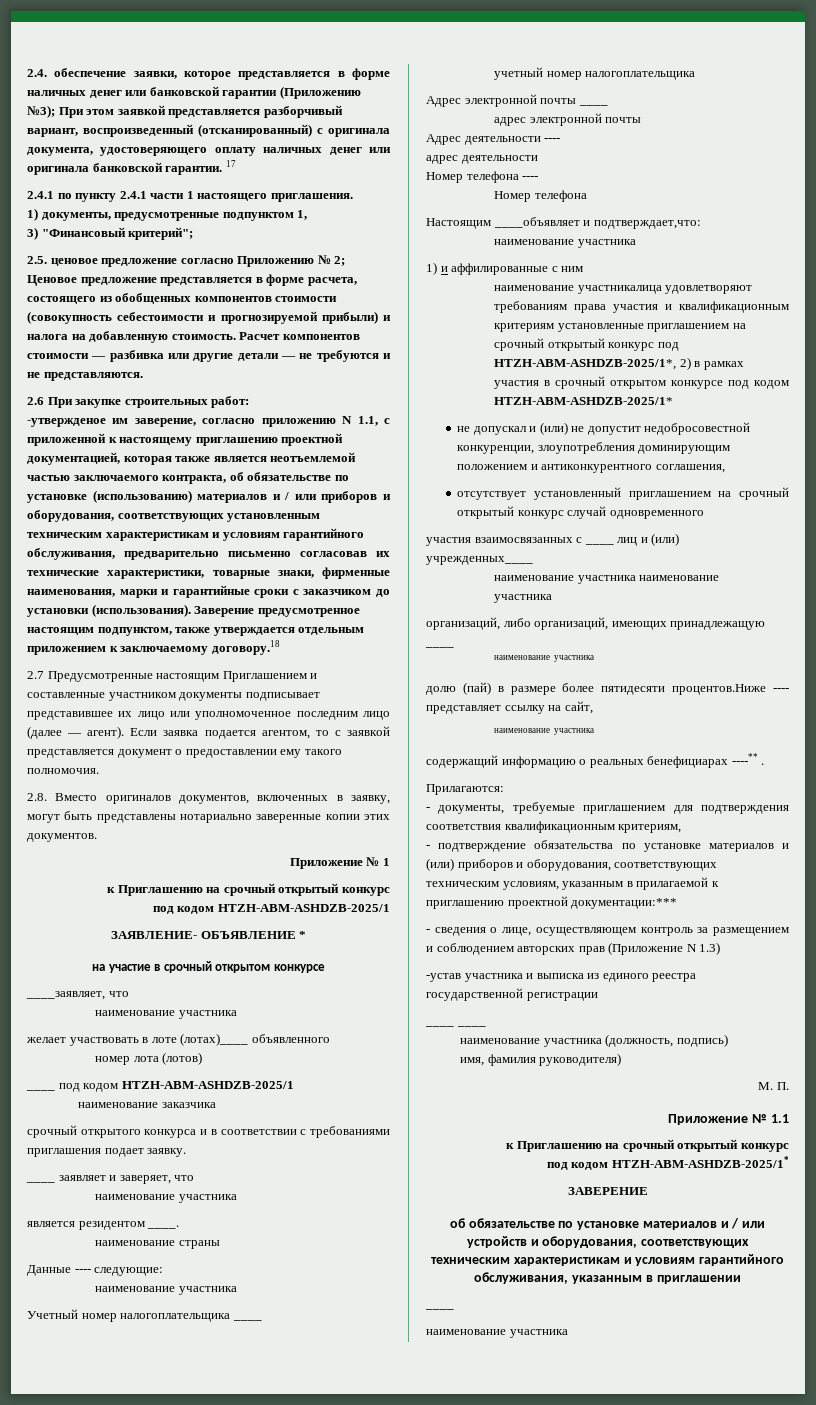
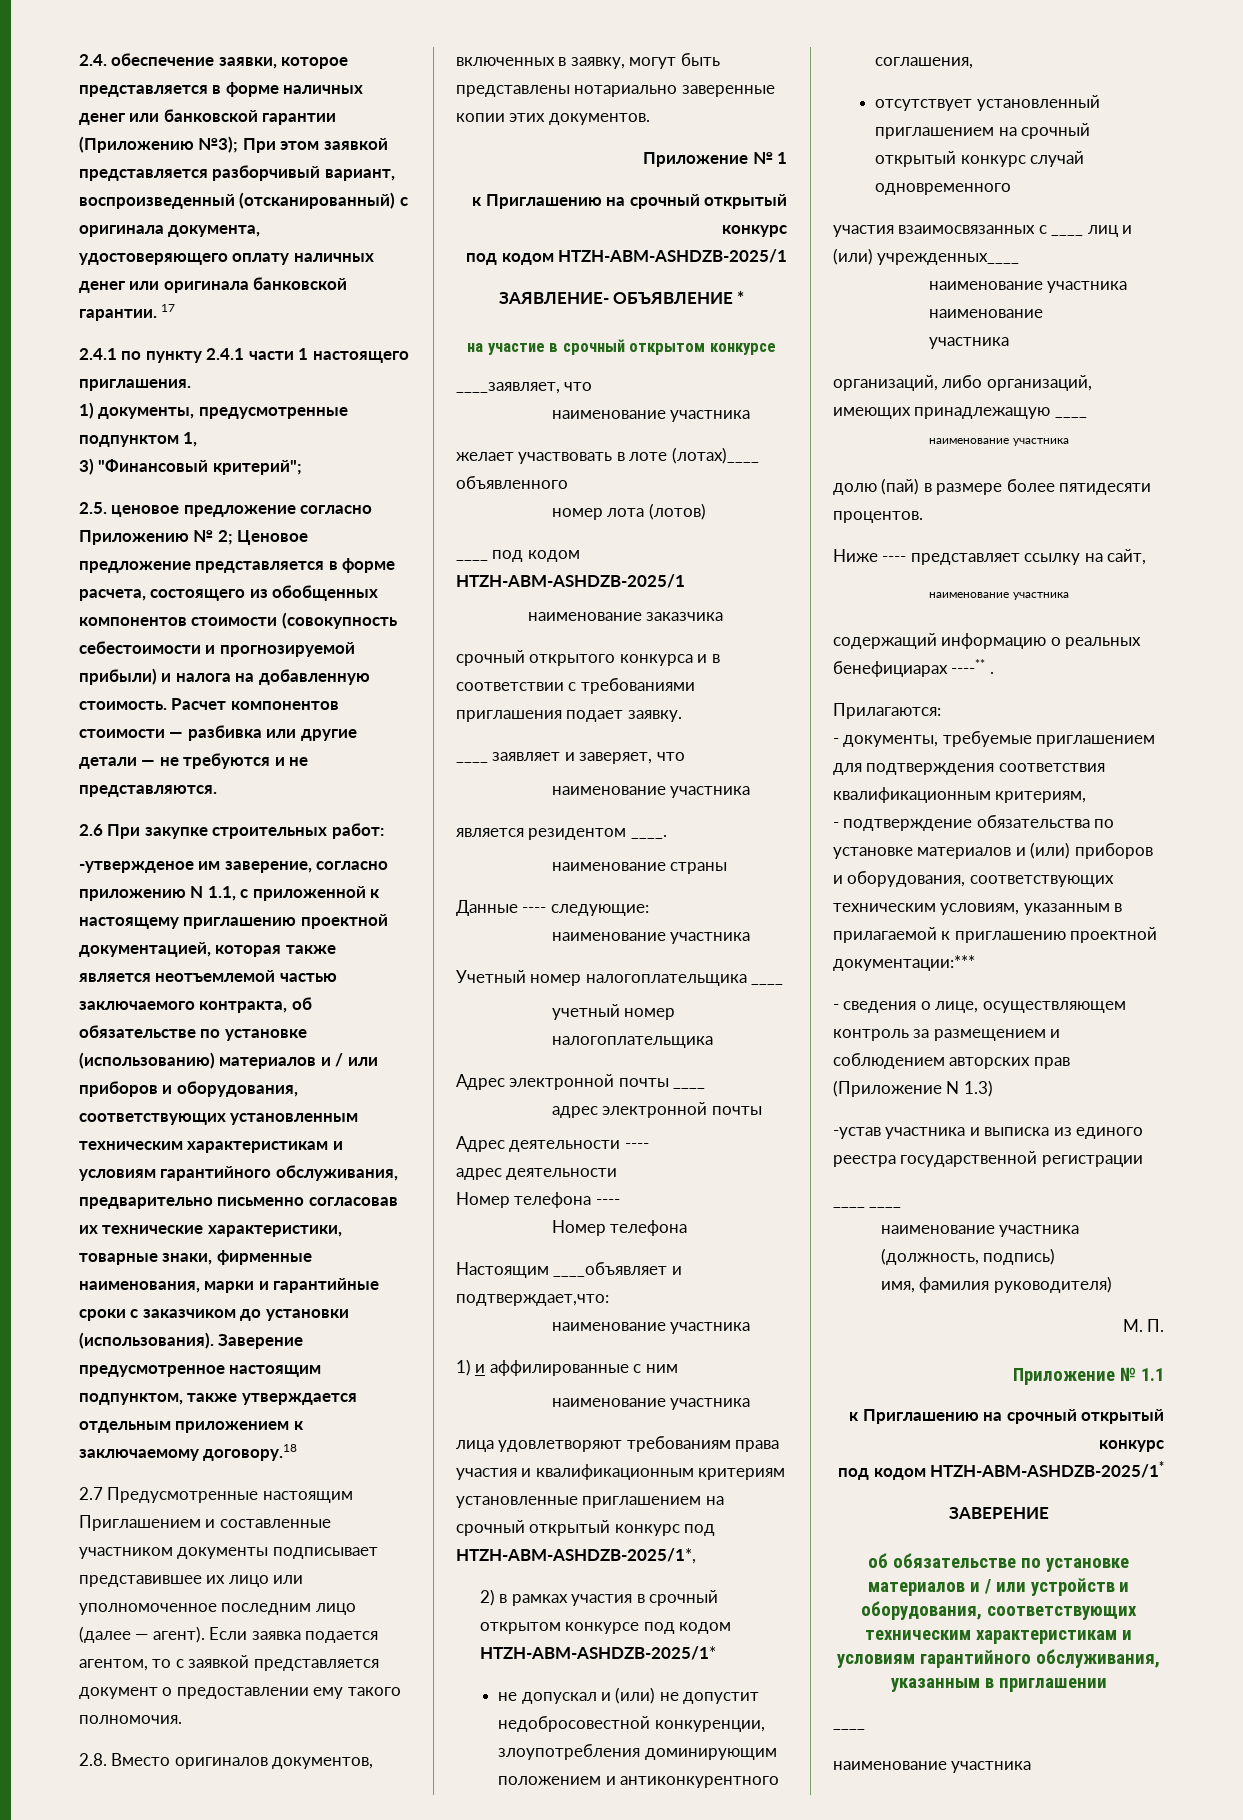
  1) и аффилированные с ним
- наименование участникалица удовлетворяют требованиям права участия и квалификационным критериям установленные приглашением на срочный открытый конкурс под HTZH-ABM-ASHDZB-2025/1*, 2) в рамках участия в срочный открытом конкурсе под кодом HTZH-ABM-ASHDZB-2025/1*
+ наименование участника
+ лица удовлетворяют требованиям права участия и квалификационным критериям установленные приглашением на срочный открытый конкурс под HTZH-ABM-ASHDZB-2025/1*,
+ 2) в рамках участия в срочный открытом конкурсе под кодом HTZH-ABM-ASHDZB-2025/1*
- долю (пай) в размере более пятидесяти процентов.Ниже ---- представляет ссылку на сайт,
+ долю (пай) в размере более пятидесяти процентов.
+ Ниже ---- представляет ссылку на сайт,

